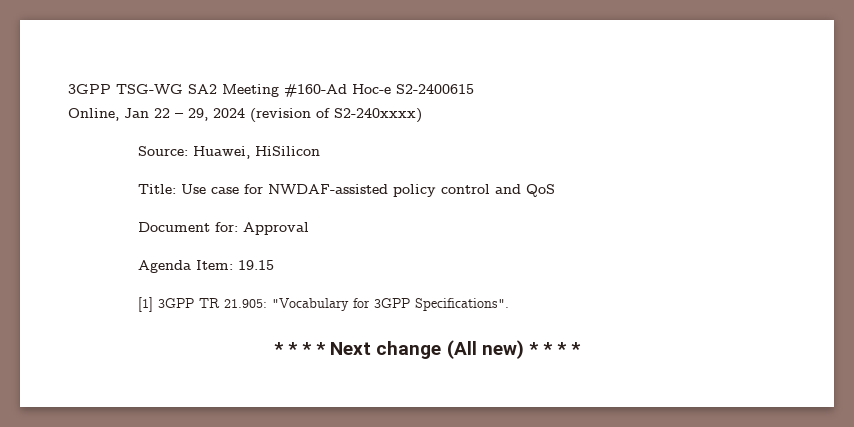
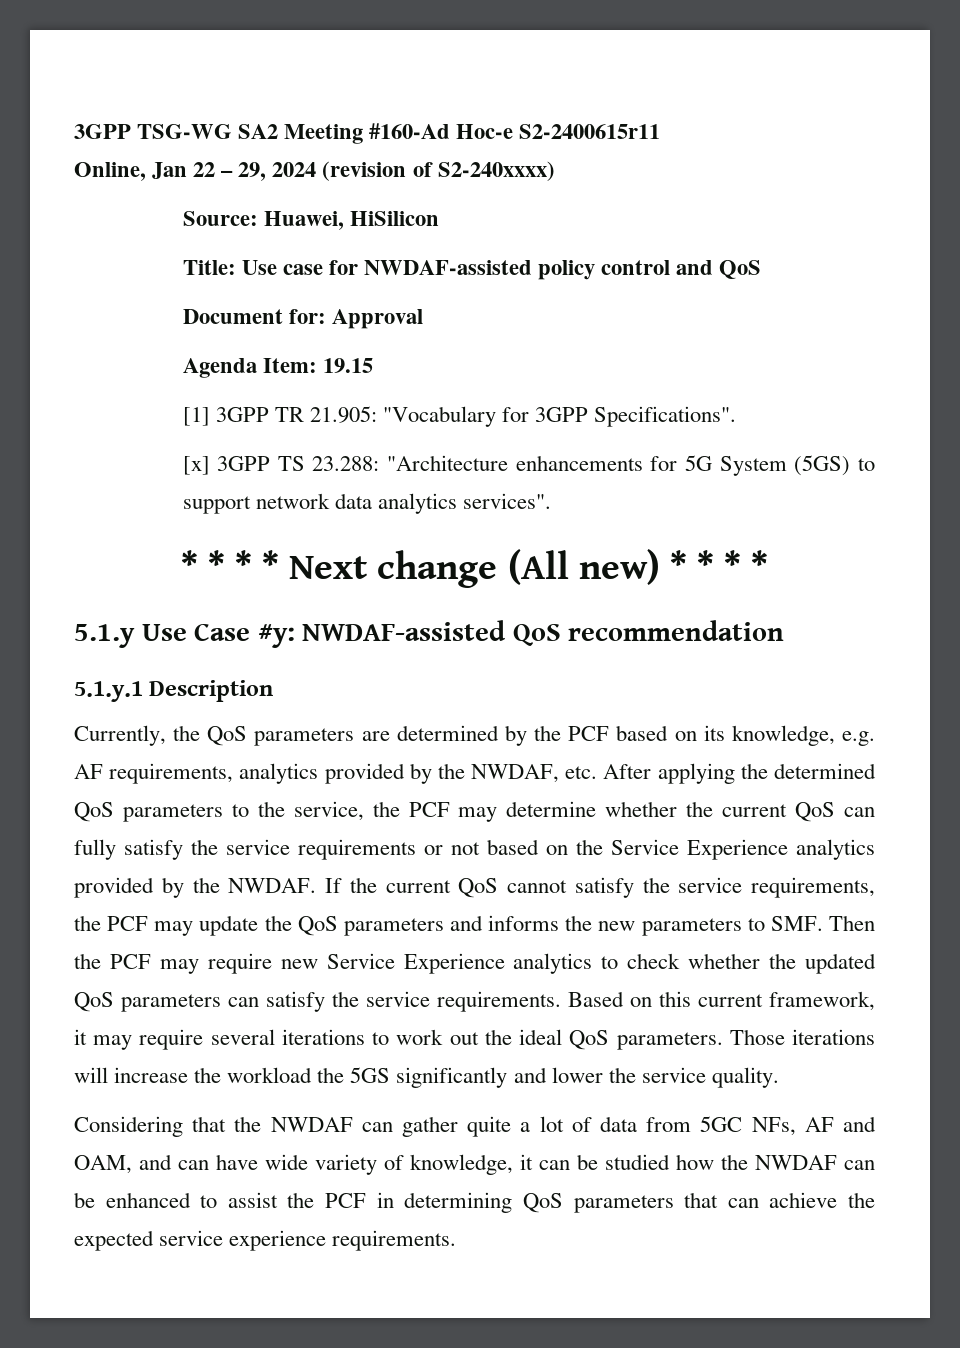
- 3GPP TSG-WG SA2 Meeting #160-Ad Hoc-e S2-2400615
+ 3GPP TSG-WG SA2 Meeting #160-Ad Hoc-e S2-2400615r11
+ [x] 3GPP TS 23.288: "Architecture enhancements for 5G System (5GS) to support network data analytics services".
+ 5.1.y Use Case #y: NWDAF-assisted QoS recommendation
+ 5.1.y.1 Description
+ Currently, the QoS parameters are determined by the PCF based on its knowledge, e.g. AF requirements, analytics provided by the NWDAF, etc. After applying the determined QoS parameters to the service, the PCF may determine whether the current QoS can fully satisfy the service requirements or not based on the Service Experience analytics provided by the NWDAF. If the current QoS cannot satisfy the service requirements, the PCF may update the QoS parameters and informs the new parameters to SMF. Then the PCF may require new Service Experience analytics to check whether the updated QoS parameters can satisfy the service requirements. Based on this current framework, it may require several iterations to work out the ideal QoS parameters. Those iterations will increase the workload the 5GS significantly and lower the service quality.
+ Considering that the NWDAF can gather quite a lot of data from 5GC NFs, AF and OAM, and can have wide variety of knowledge, it can be studied how the NWDAF can be enhanced to assist the PCF in determining QoS parameters that can achieve the expected service experience requirements.

